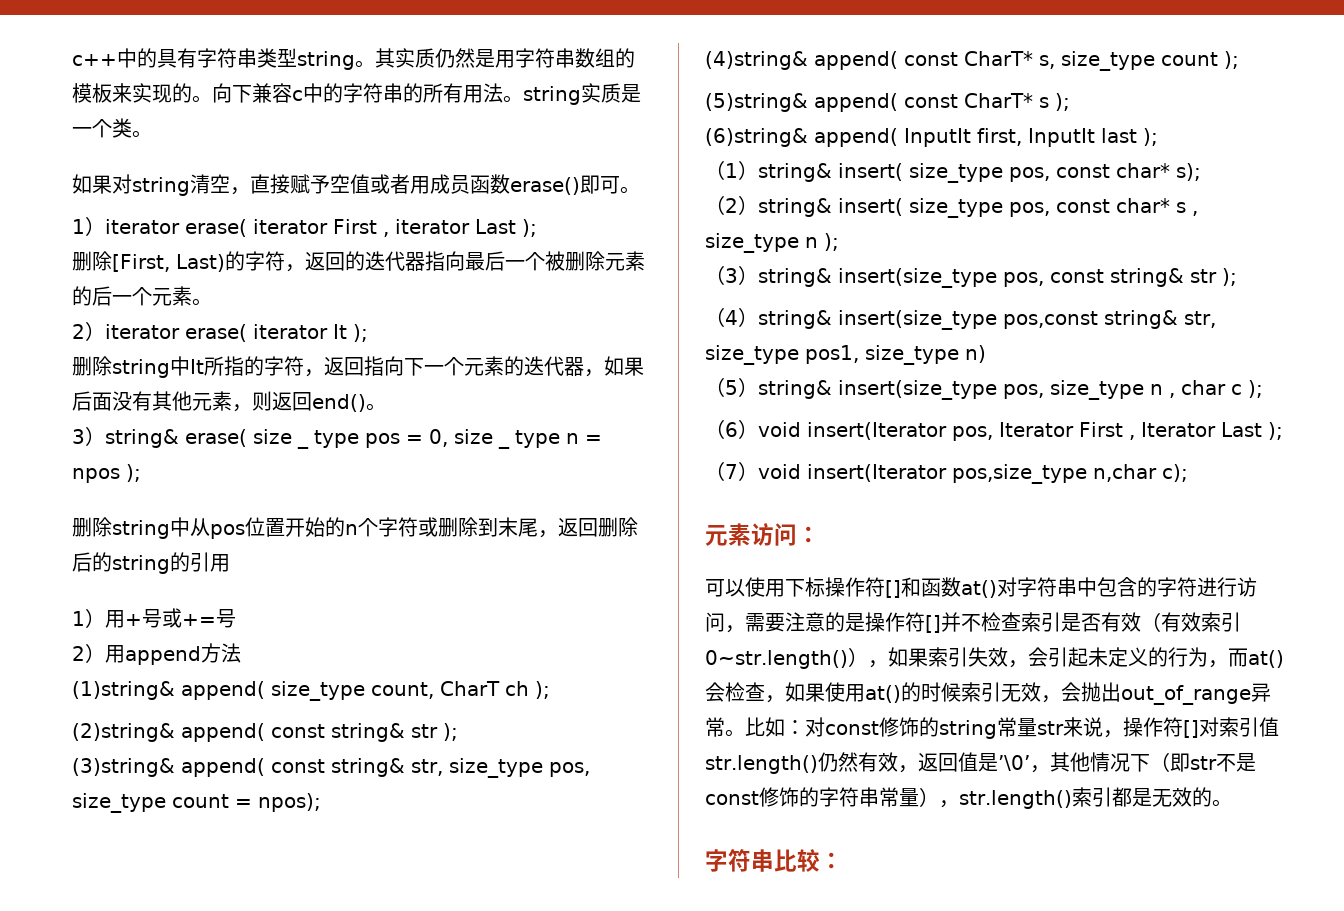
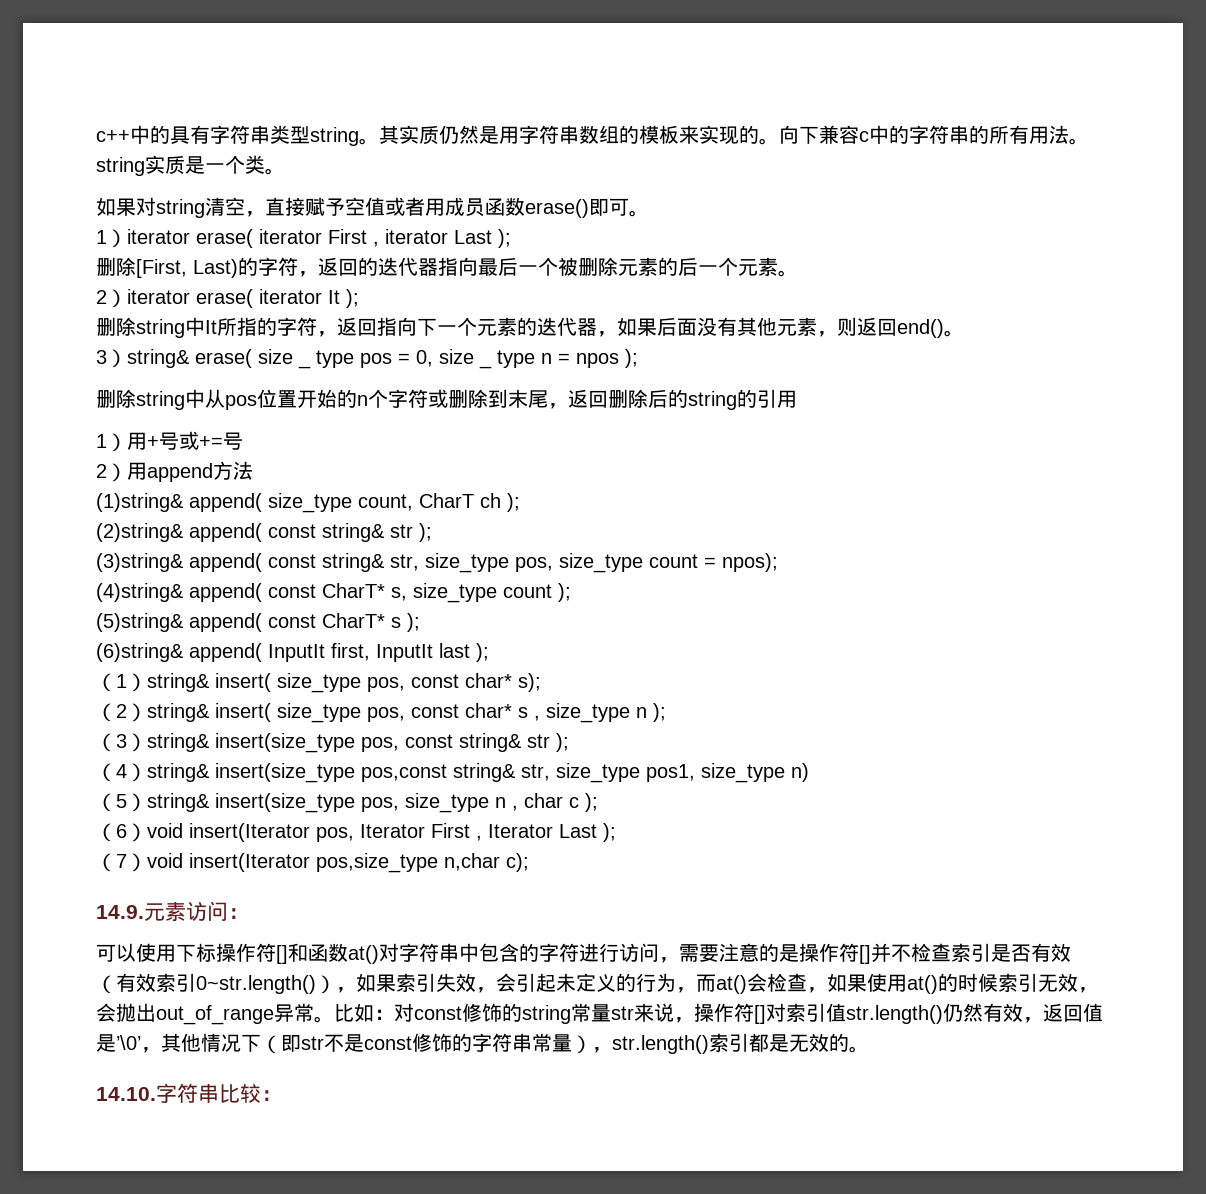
- 元素访问：
+ 14.9.元素访问：
- 字符串比较：
+ 14.10.字符串比较：

